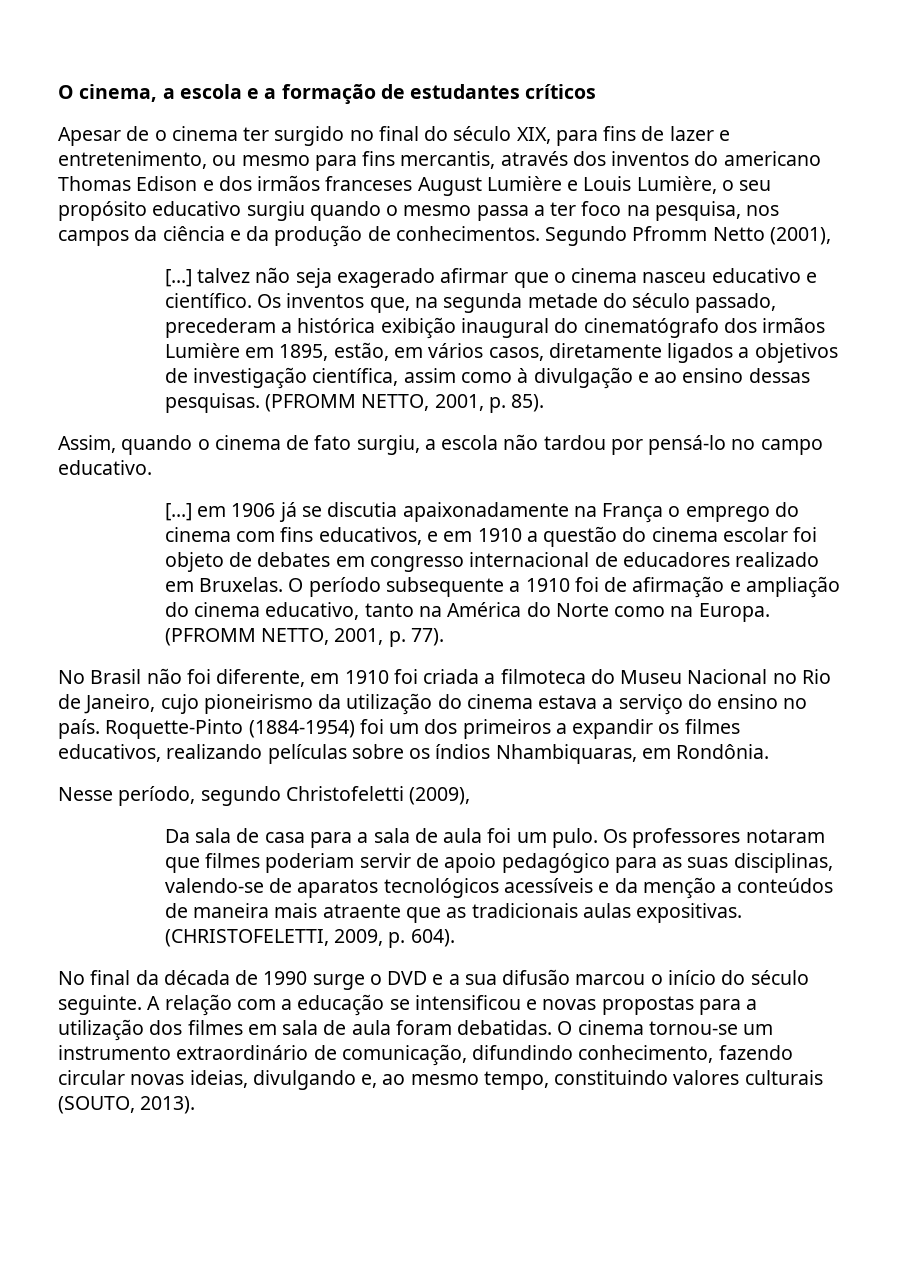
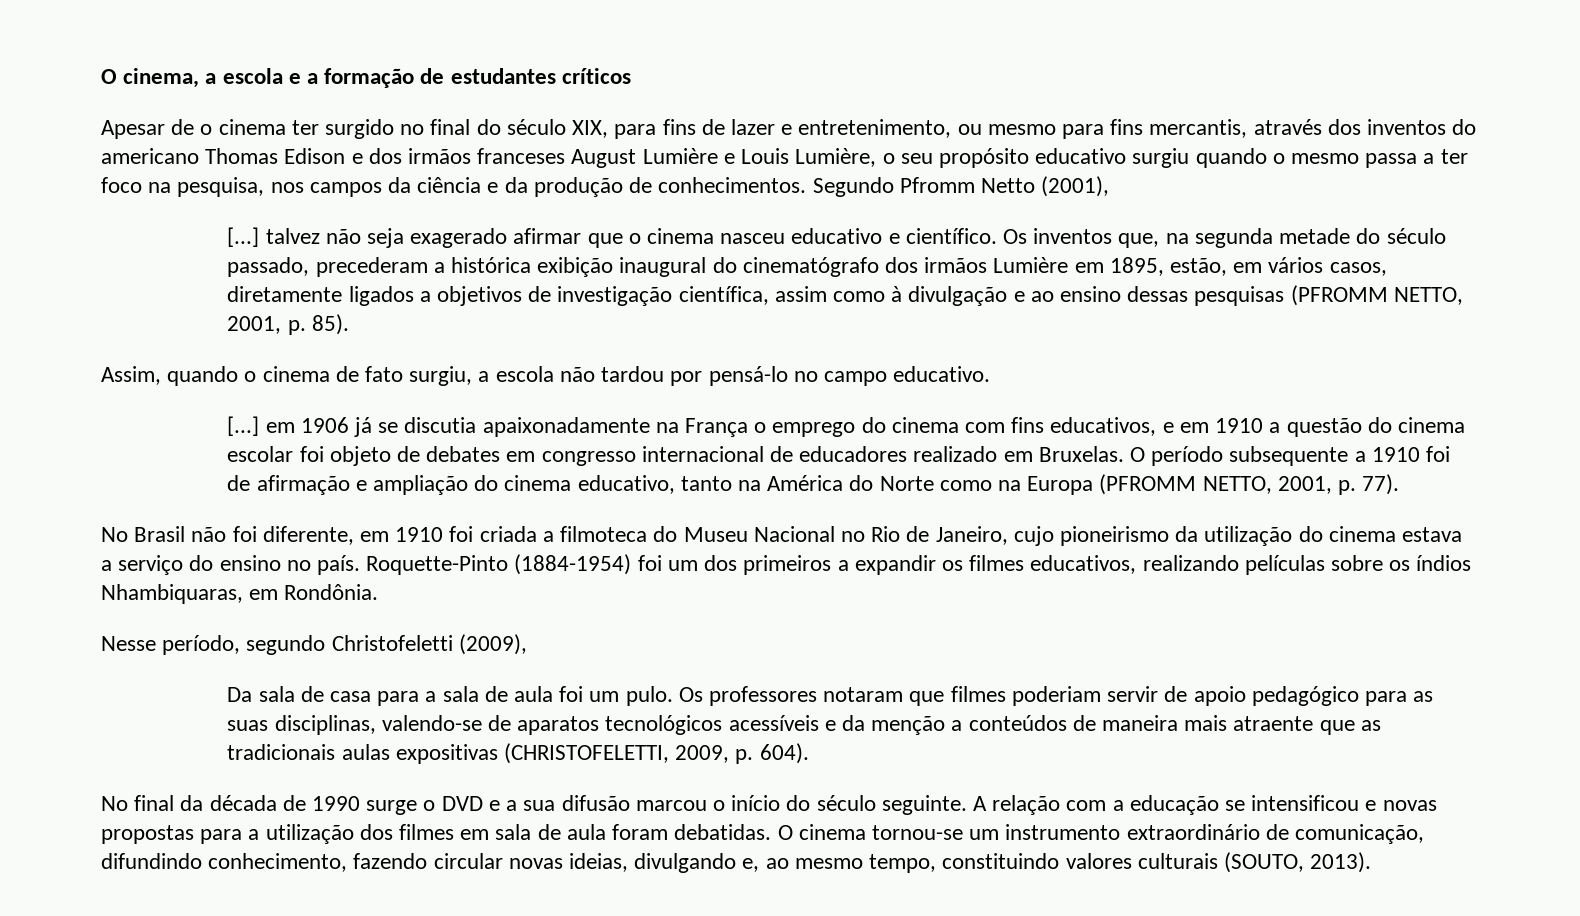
- Os inventos que, na segunda metade do século passado, precederam a histórica exibição inaugural do cinematógrafo dos irmãos Lumière em 1895, estão, em vários casos, diretamente ligados a objetivos de investigação científica, assim como à divulgação e ao ensino dessas pesquisas. (PFROMM NETTO, 2001, p. 85).
+ Os inventos que, na segunda metade do século passado, precederam a histórica exibição inaugural do cinematógrafo dos irmãos Lumière em 1895, estão, em vários casos, diretamente ligados a objetivos de investigação científica, assim como à divulgação e ao ensino dessas pesquisas (PFROMM NETTO, 2001, p. 85).
- O período subsequente a 1910 foi de afirmação e ampliação do cinema educativo, tanto na América do Norte como na Europa. (PFROMM NETTO, 2001, p. 77).
+ O período subsequente a 1910 foi de afirmação e ampliação do cinema educativo, tanto na América do Norte como na Europa (PFROMM NETTO, 2001, p. 77).
- Os professores notaram que filmes poderiam servir de apoio pedagógico para as suas disciplinas, valendo-se de aparatos tecnológicos acessíveis e da menção a conteúdos de maneira mais atraente que as tradicionais aulas expositivas. (CHRISTOFELETTI, 2009, p. 604).
+ Os professores notaram que filmes poderiam servir de apoio pedagógico para as suas disciplinas, valendo-se de aparatos tecnológicos acessíveis e da menção a conteúdos de maneira mais atraente que as tradicionais aulas expositivas (CHRISTOFELETTI, 2009, p. 604).

